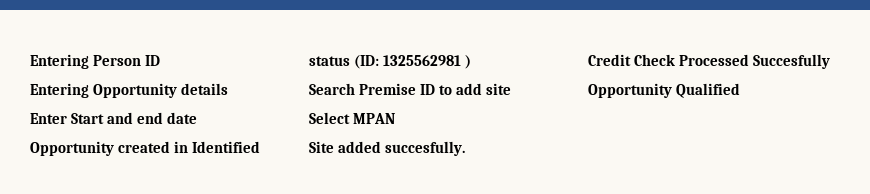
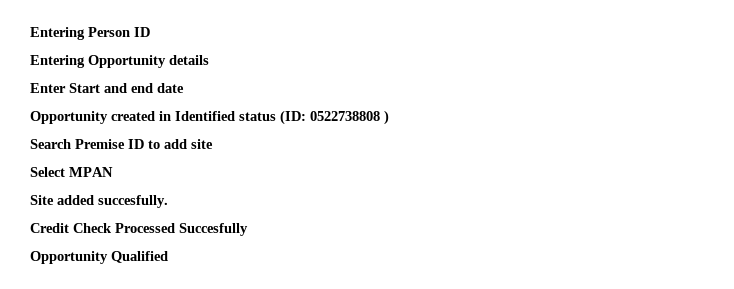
- Opportunity created in Identified status (ID: 1325562981 )
+ Opportunity created in Identified status (ID: 0522738808 )

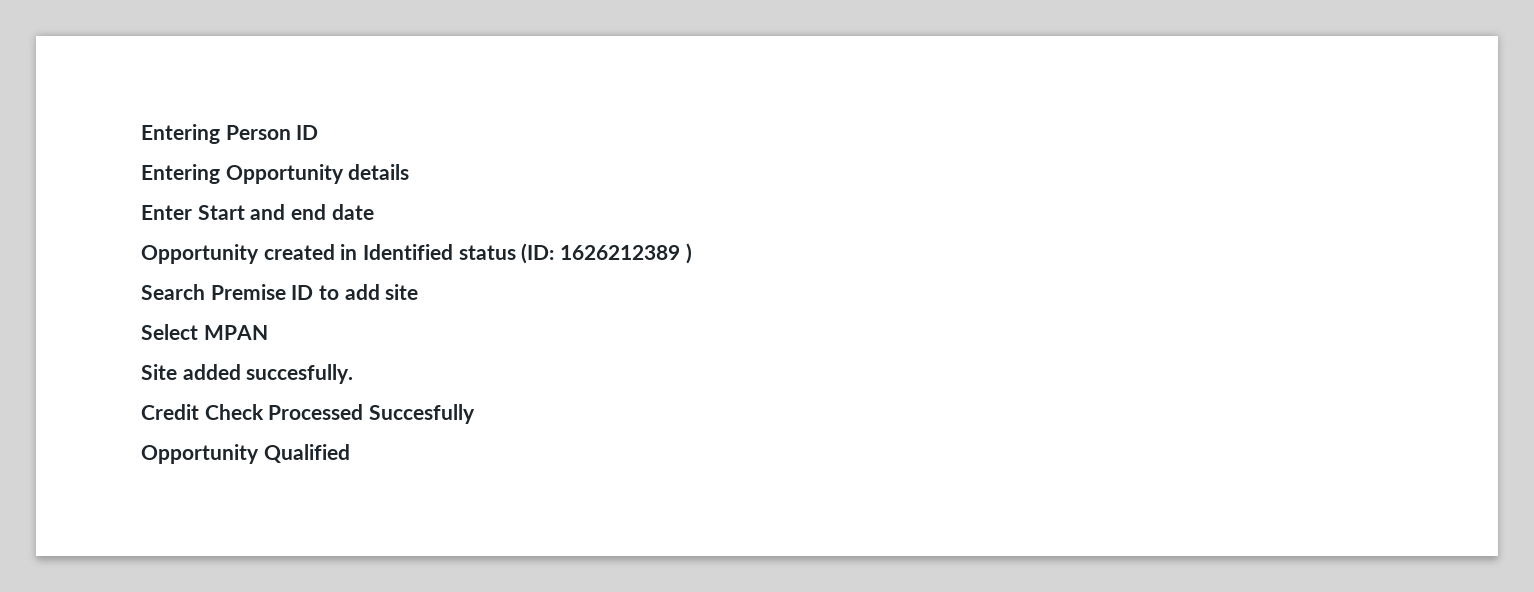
- Opportunity created in Identified status (ID: 0522738808 )
+ Opportunity created in Identified status (ID: 1626212389 )

